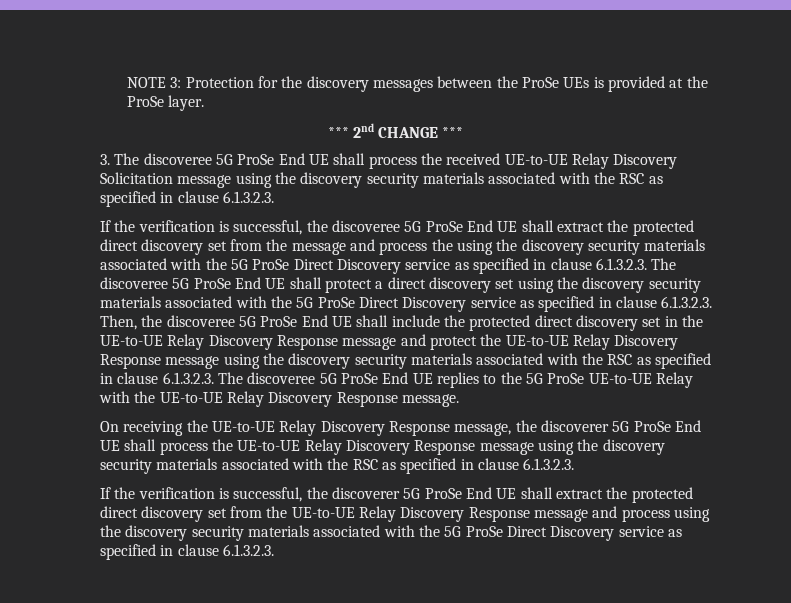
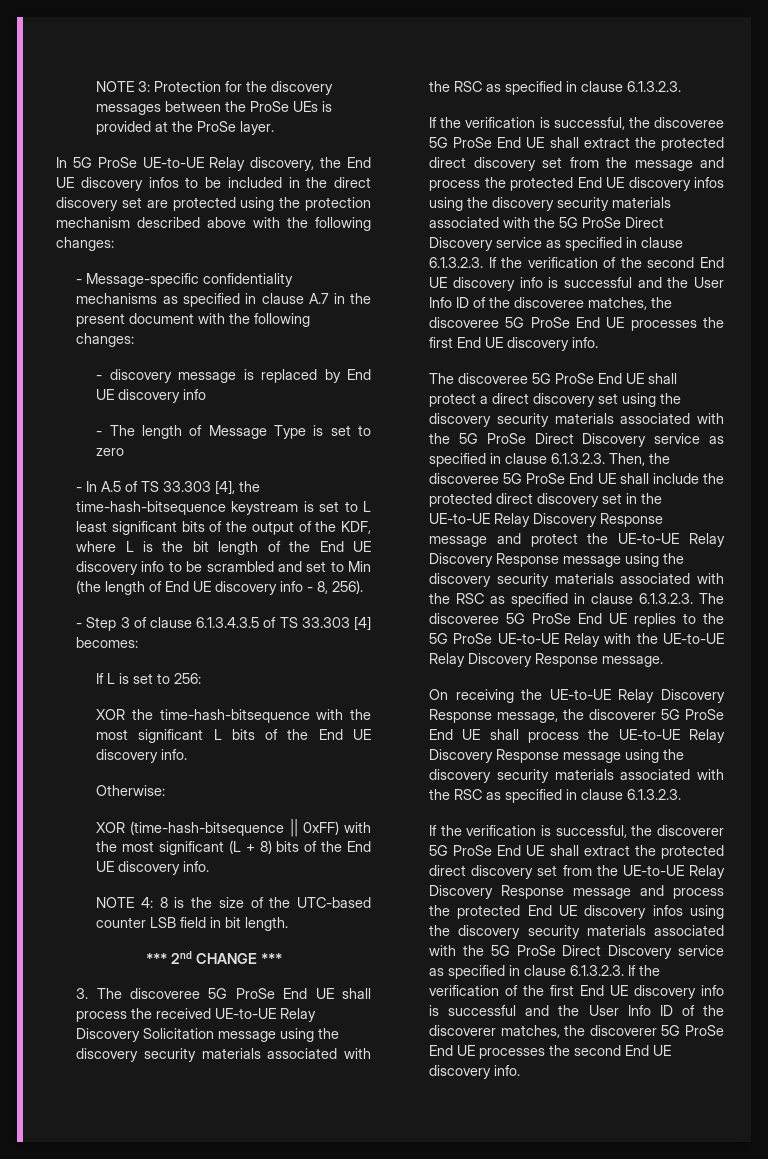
+ In 5G ProSe UE-to-UE Relay discovery, the End UE discovery infos to be included in the direct discovery set are protected using the protection mechanism described above with the following changes:
+ - Message-specific confidentiality mechanisms as specified in clause A.7 in the present document with the following changes:
+ - discovery message is replaced by End UE discovery info
+ - The length of Message Type is set to zero
+ - In A.5 of TS 33.303 [4], the time-hash-bitsequence keystream is set to L least significant bits of the output of the KDF, where L is the bit length of the End UE discovery info to be scrambled and set to Min (the length of End UE discovery info - 8, 256).
+ - Step 3 of clause 6.1.3.4.3.5 of TS 33.303 [4] becomes:
+ If L is set to 256:
+ XOR the time-hash-bitsequence with the most significant L bits of the End UE discovery info.
+ Otherwise:
+ XOR (time-hash-bitsequence || 0xFF) with the most significant (L + 8) bits of the End UE discovery info.
+ NOTE 4: 8 is the size of the UTC-based counter LSB field in bit length.
- If the verification is successful, the discoveree 5G ProSe End UE shall extract the protected direct discovery set from the message and process the using the discovery security materials associated with the 5G ProSe Direct Discovery service as specified in clause 6.1.3.2.3. The discoveree 5G ProSe End UE shall protect a direct discovery set using the discovery security materials associated with the 5G ProSe Direct Discovery service as specified in clause 6.1.3.2.3. Then, the discoveree 5G ProSe End UE shall include the protected direct discovery set in the UE-to-UE Relay Discovery Response message and protect the UE-to-UE Relay Discovery Response message using the discovery security materials associated with the RSC as specified in clause 6.1.3.2.3. The discoveree 5G ProSe End UE replies to the 5G ProSe UE-to-UE Relay with the UE-to-UE Relay Discovery Response message.
+ If the verification is successful, the discoveree 5G ProSe End UE shall extract the protected direct discovery set from the message and process the protected End UE discovery infos using the discovery security materials associated with the 5G ProSe Direct Discovery service as specified in clause 6.1.3.2.3. If the verification of the second End UE discovery info is successful and the User Info ID of the discoveree matches, the discoveree 5G ProSe End UE processes the first End UE discovery info.
+ The discoveree 5G ProSe End UE shall protect a direct discovery set using the discovery security materials associated with the 5G ProSe Direct Discovery service as specified in clause 6.1.3.2.3. Then, the discoveree 5G ProSe End UE shall include the protected direct discovery set in the UE-to-UE Relay Discovery Response message and protect the UE-to-UE Relay Discovery Response message using the discovery security materials associated with the RSC as specified in clause 6.1.3.2.3. The discoveree 5G ProSe End UE replies to the 5G ProSe UE-to-UE Relay with the UE-to-UE Relay Discovery Response message.
- If the verification is successful, the discoverer 5G ProSe End UE shall extract the protected direct discovery set from the UE-to-UE Relay Discovery Response message and process using the discovery security materials associated with the 5G ProSe Direct Discovery service as specified in clause 6.1.3.2.3.
+ If the verification is successful, the discoverer 5G ProSe End UE shall extract the protected direct discovery set from the UE-to-UE Relay Discovery Response message and process the protected End UE discovery infos using the discovery security materials associated with the 5G ProSe Direct Discovery service as specified in clause 6.1.3.2.3. If the verification of the first End UE discovery info is successful and the User Info ID of the discoverer matches, the discoverer 5G ProSe End UE processes the second End UE discovery info.

